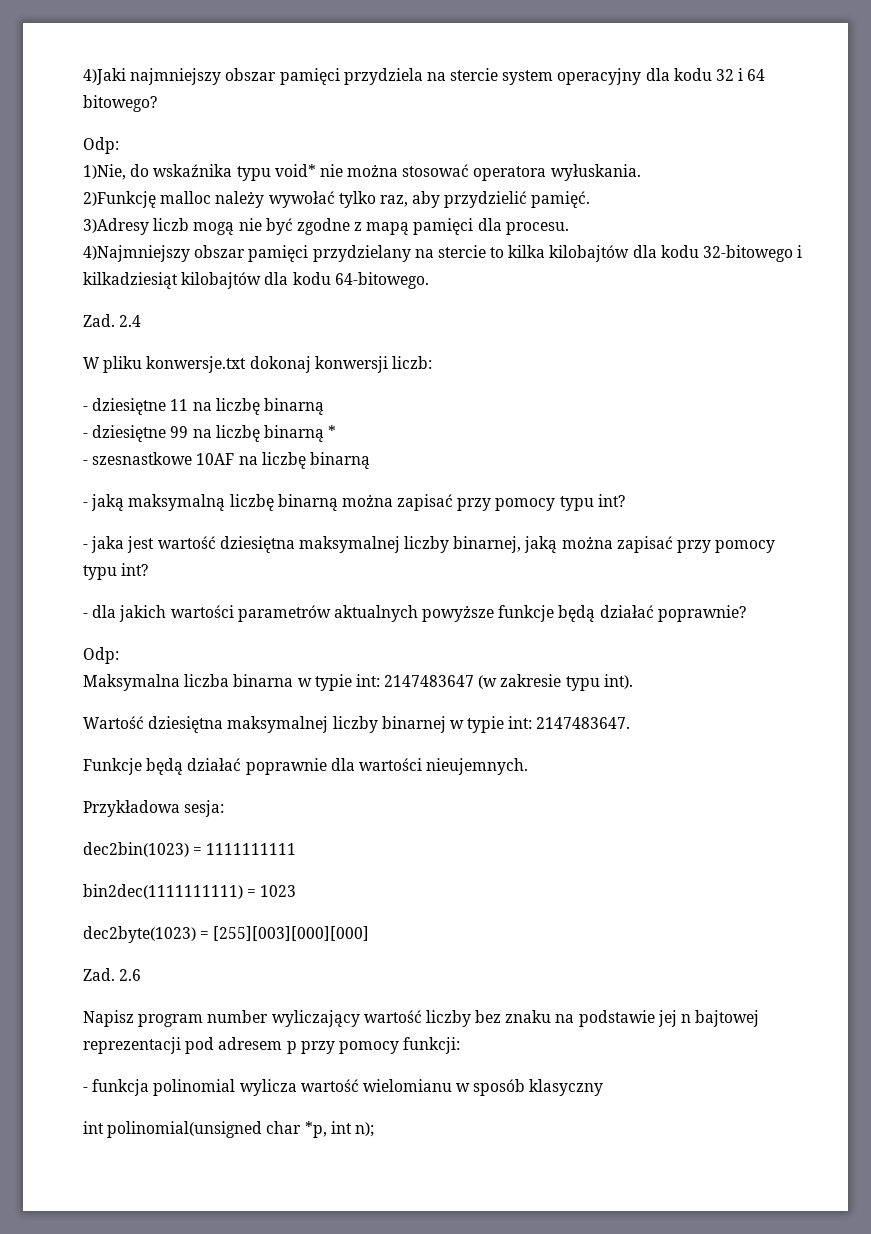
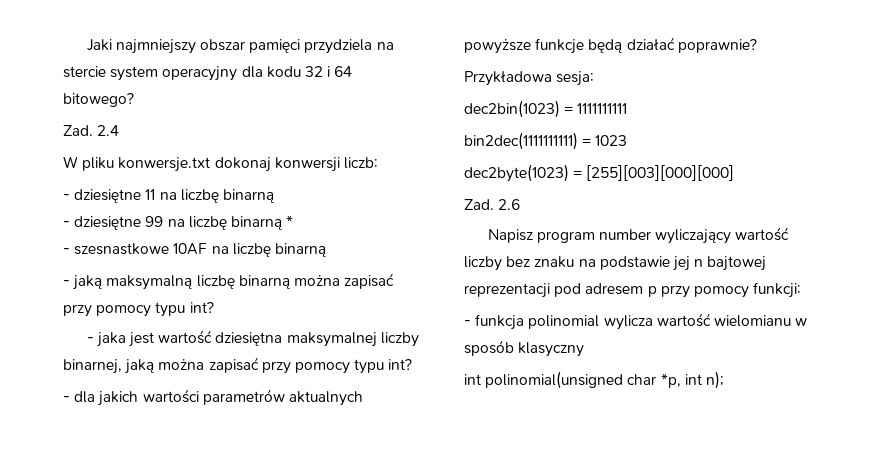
- 4)Jaki najmniejszy obszar pamięci przydziela na stercie system operacyjny dla kodu 32 i 64 bitowego?
- Odp:
- 1)Nie, do wskaźnika typu void* nie można stosować operatora wyłuskania.
- 2)Funkcję malloc należy wywołać tylko raz, aby przydzielić pamięć.
- 3)Adresy liczb mogą nie być zgodne z mapą pamięci dla procesu.
- 4)Najmniejszy obszar pamięci przydzielany na stercie to kilka kilobajtów dla kodu 32-bitowego i kilkadziesiąt kilobajtów dla kodu 64-bitowego.
+ Jaki najmniejszy obszar pamięci przydziela na stercie system operacyjny dla kodu 32 i 64 bitowego?
  - dla jakich wartości parametrów aktualnych powyższe funkcje będą działać poprawnie?
- Odp:
- Maksymalna liczba binarna w typie int: 2147483647 (w zakresie typu int).
- Wartość dziesiętna maksymalnej liczby binarnej w typie int: 2147483647.
- Funkcje będą działać poprawnie dla wartości nieujemnych.

